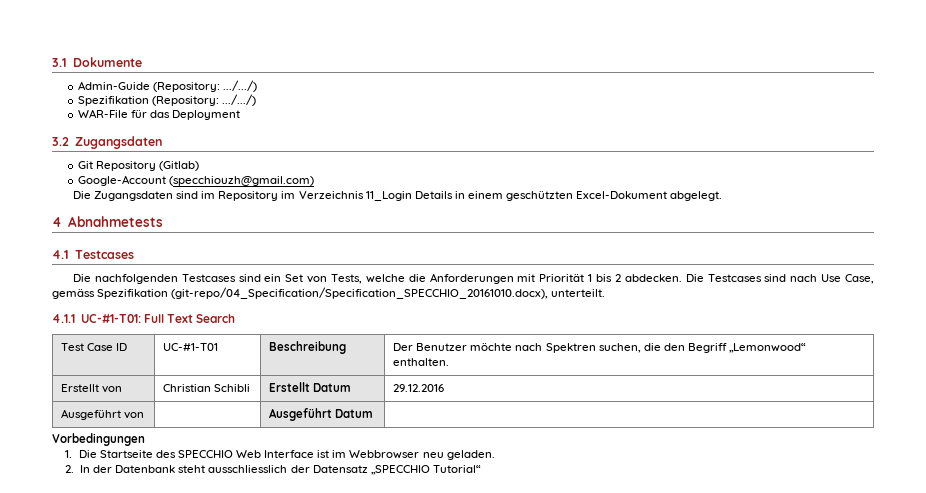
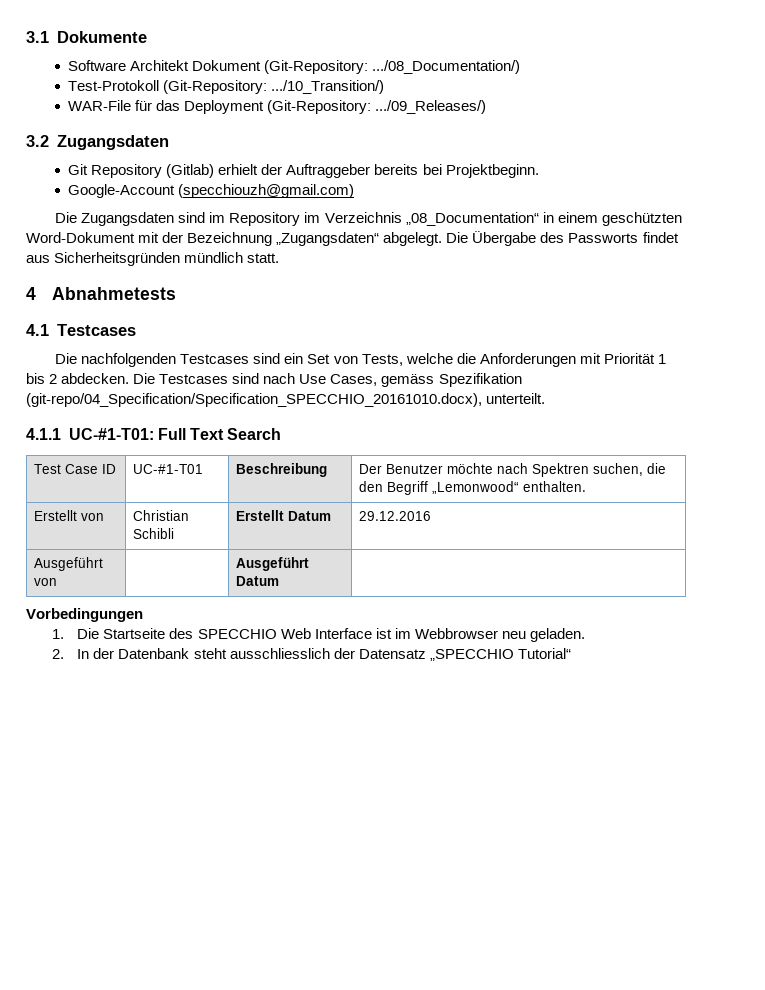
- Admin-Guide (Repository: .../.../)
- Spezifikation (Repository: .../.../)
+ Software Architekt Dokument (Git-Repository: .../08_Documentation/)
+ Test-Protokoll (Git-Repository: .../10_Transition/)
- WAR-File für das Deployment
+ WAR-File für das Deployment (Git-Repository: .../09_Releases/)
- Git Repository (Gitlab)
+ Git Repository (Gitlab) erhielt der Auftraggeber bereits bei Projektbeginn.
- Die Zugangsdaten sind im Repository im Verzeichnis 11_Login Details in einem geschützten Excel-Dokument abgelegt.
+ Die Zugangsdaten sind im Repository im Verzeichnis „08_Documentation“ in einem geschützten Word-Dokument mit der Bezeichnung „Zugangsdaten“ abgelegt. Die Übergabe des Passworts findet aus Sicherheitsgründen mündlich statt.
- Die Testcases sind nach Use Case, gemäss Spezifikation (git-repo/04_Specification/Specification_SPECCHIO_20161010.docx), unterteilt.
+ Die Testcases sind nach Use Cases, gemäss Spezifikation (git-repo/04_Specification/Specification_SPECCHIO_20161010.docx), unterteilt.

